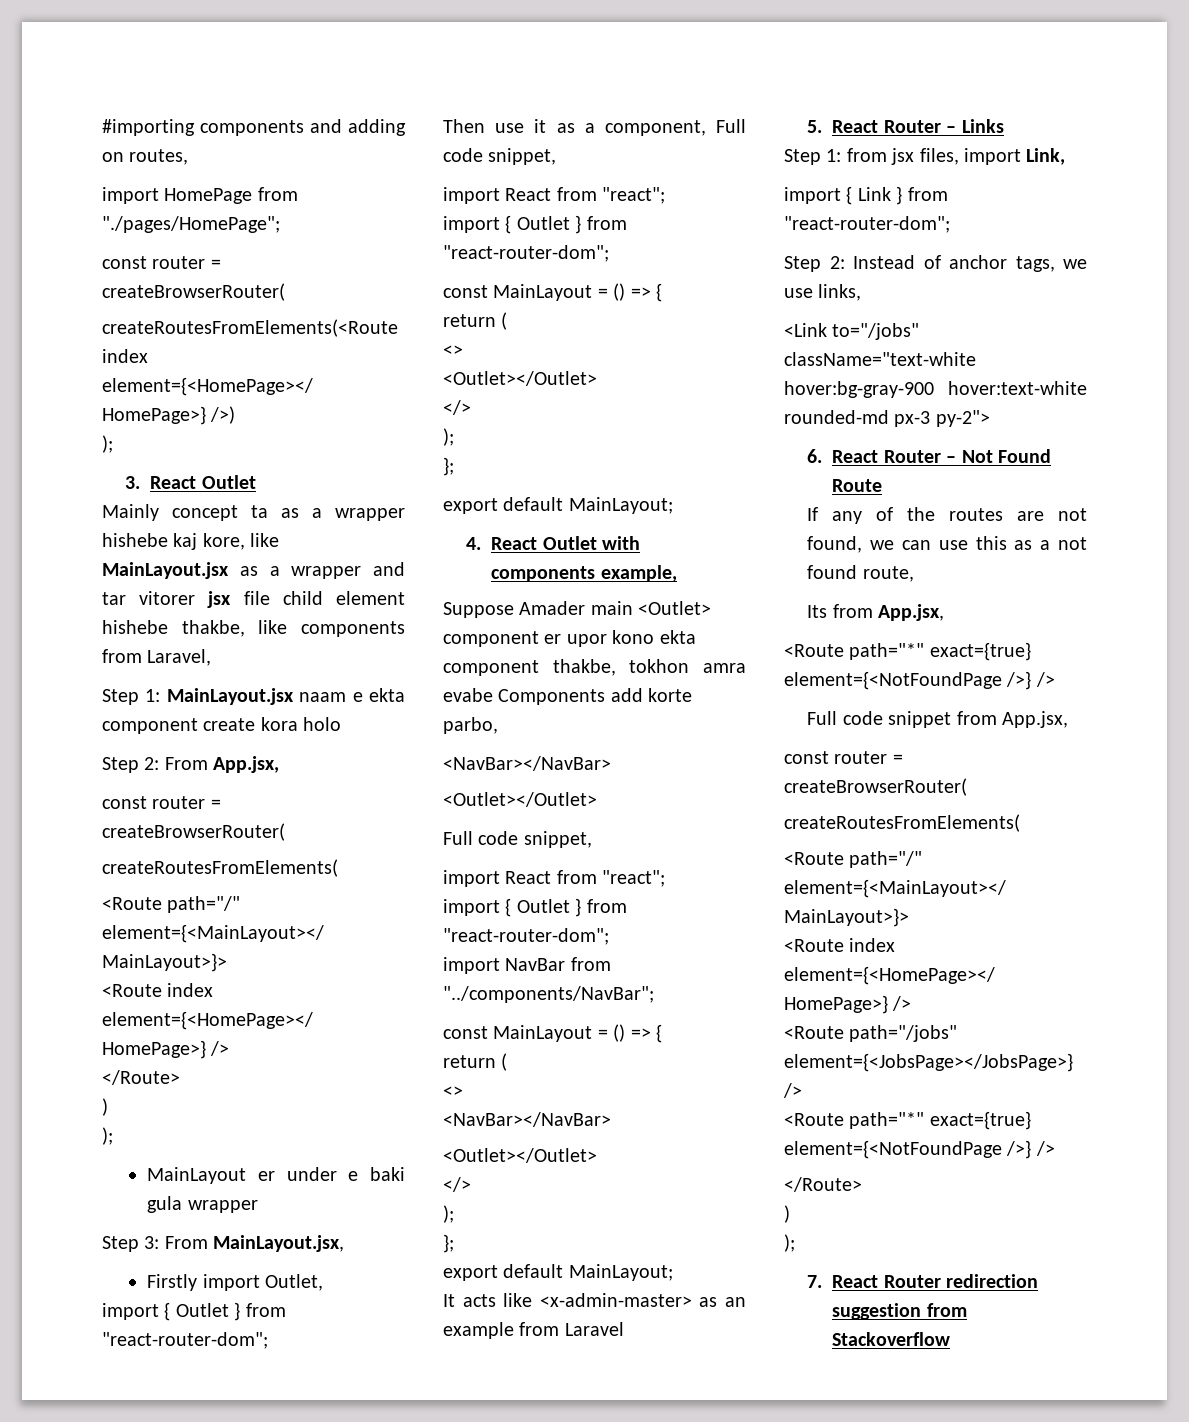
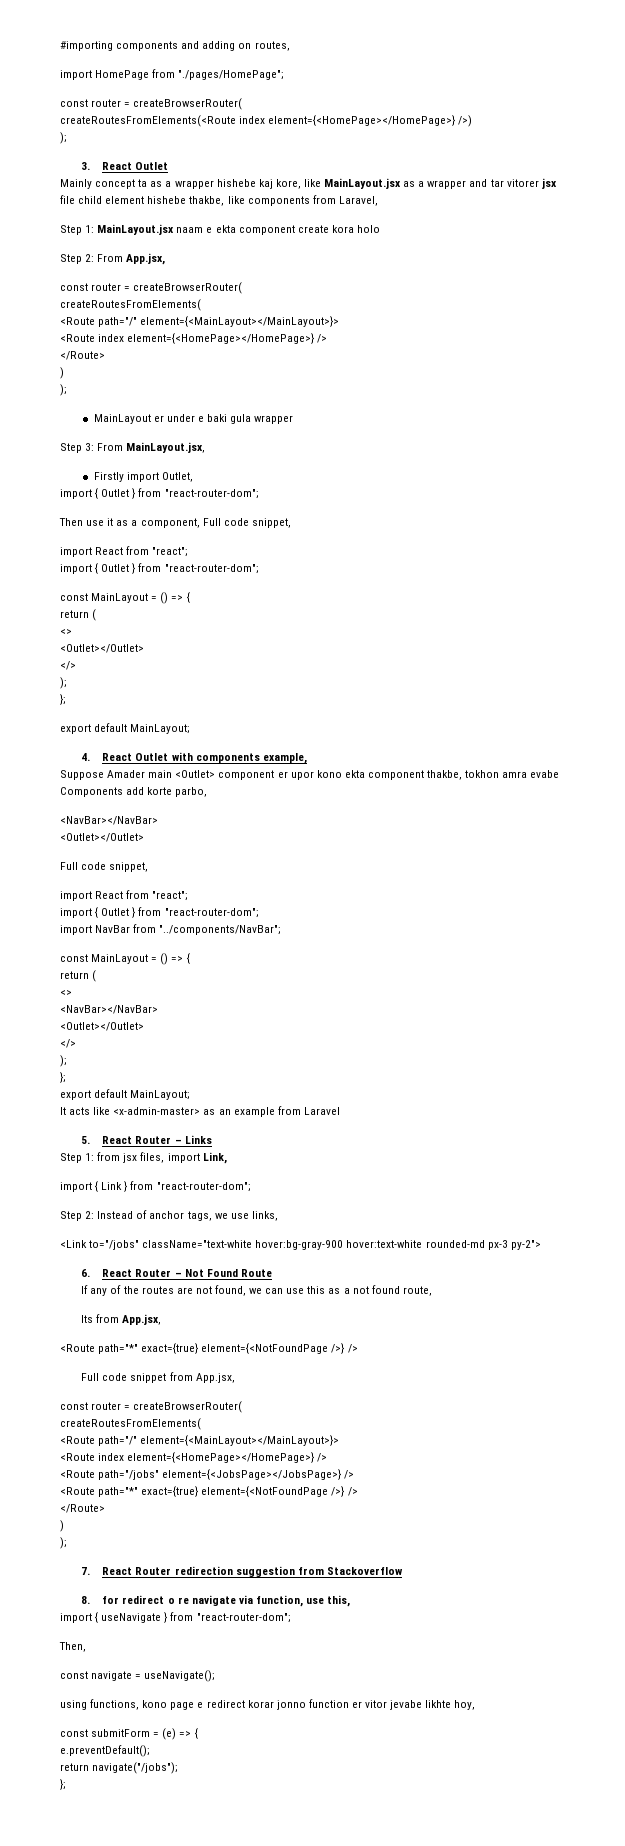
+ 8. for redirect o re navigate via function, use this,
+ import { useNavigate } from "react-router-dom";
+ Then,
+ const navigate = useNavigate();
+ using functions, kono page e redirect korar jonno function er vitor jevabe likhte hoy,
+ const submitForm = (e) => {
+ e.preventDefault();
+ return navigate("/jobs");
+ };

